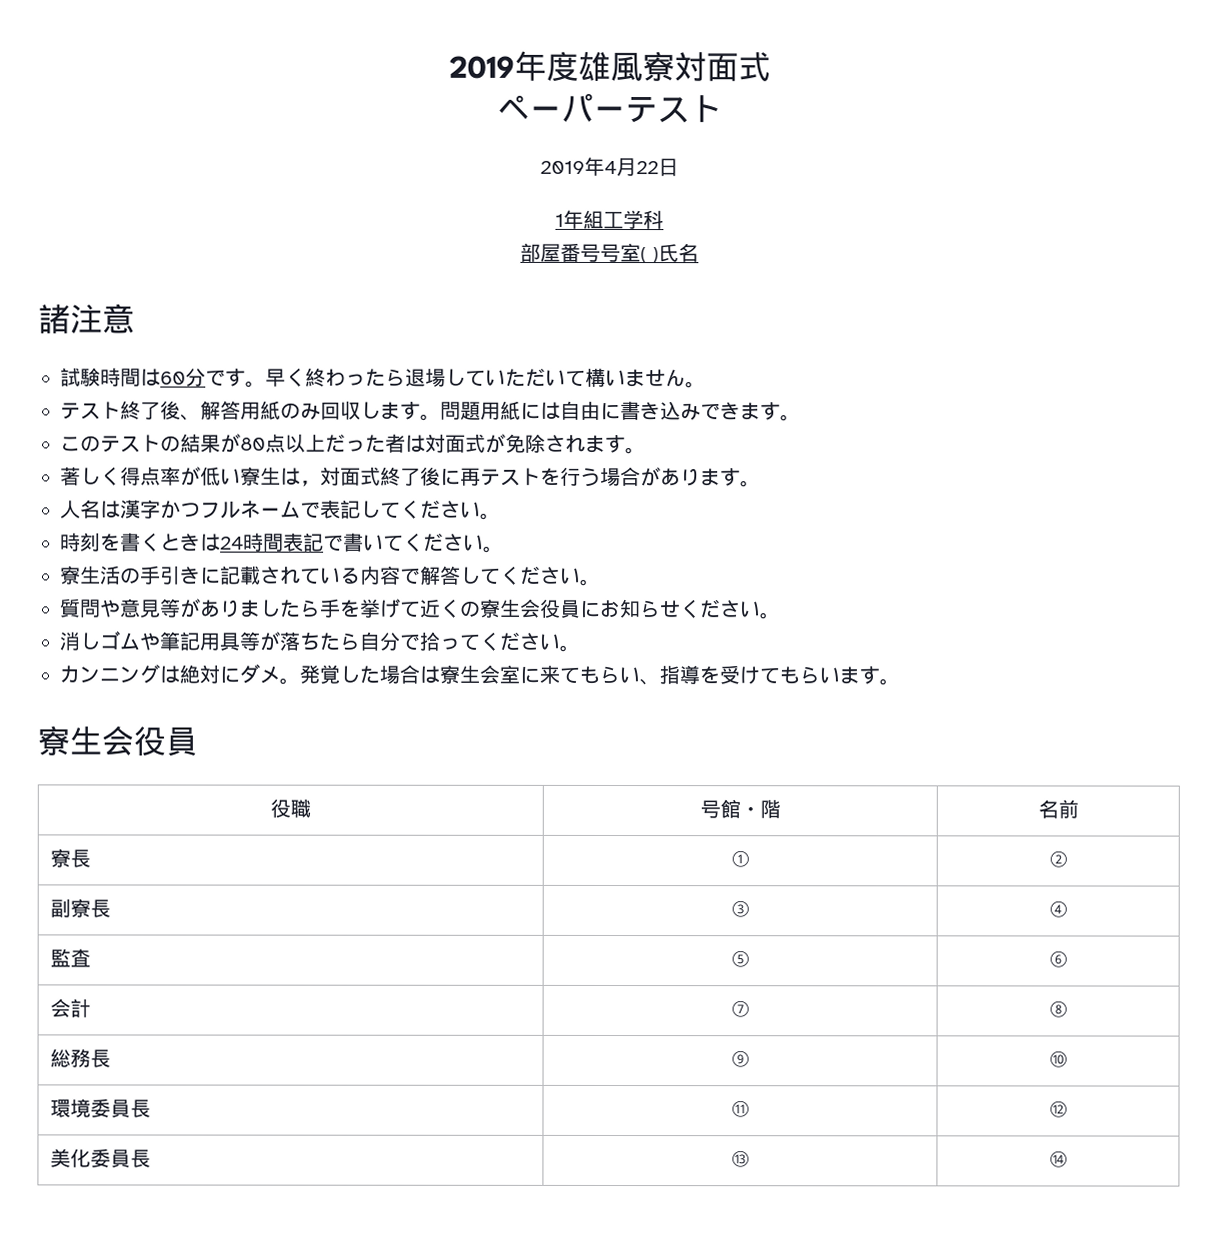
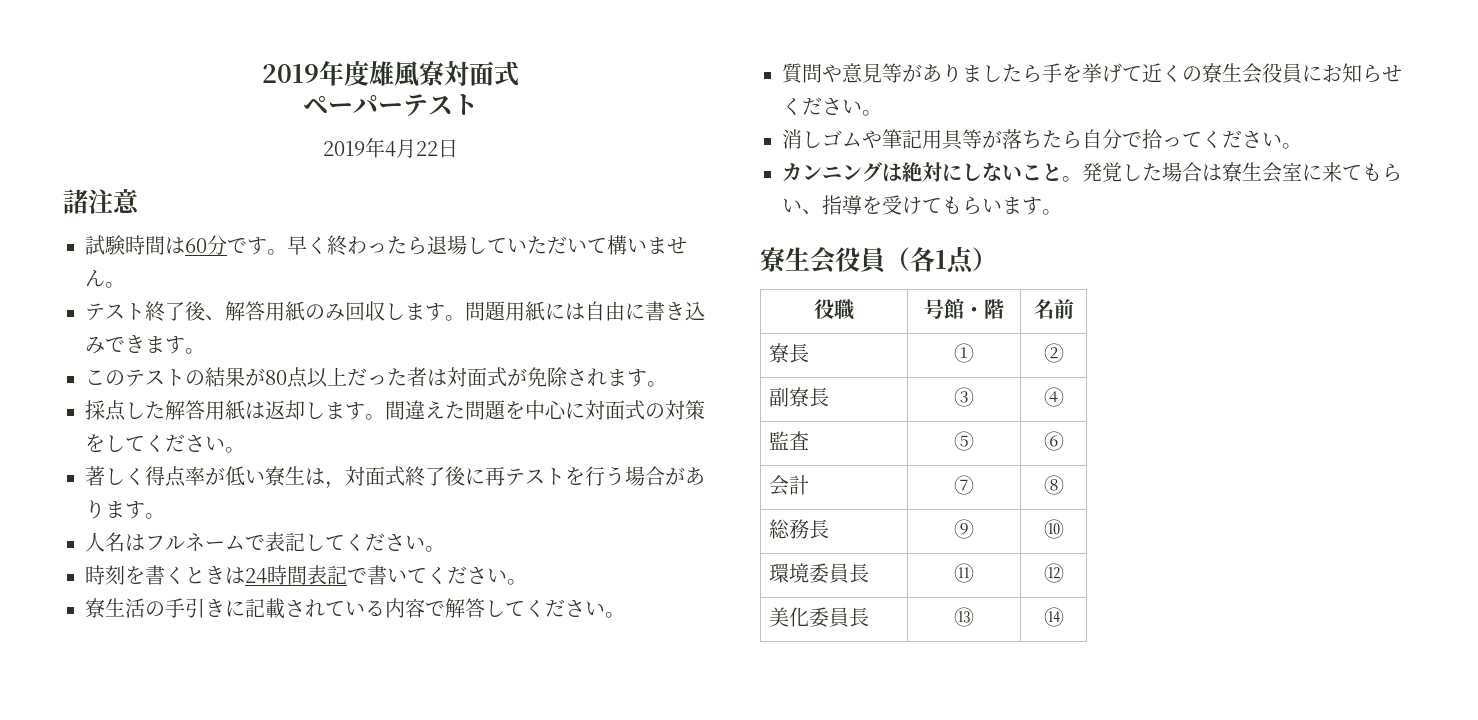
- 1年組工学科
- 部屋番号号室( )氏名
+ 採点した解答用紙は返却します。間違えた問題を中心に対面式の対策をしてください。
- 人名は漢字かつフルネームで表記してください。
+ 人名はフルネームで表記してください。
- カンニングは絶対にダメ。
+ カンニングは絶対にしないこと。
  発覚した場合は寮生会室に来てもらい、指導を受けてもらいます。
- 寮生会役員
+ 寮生会役員（各1点）

